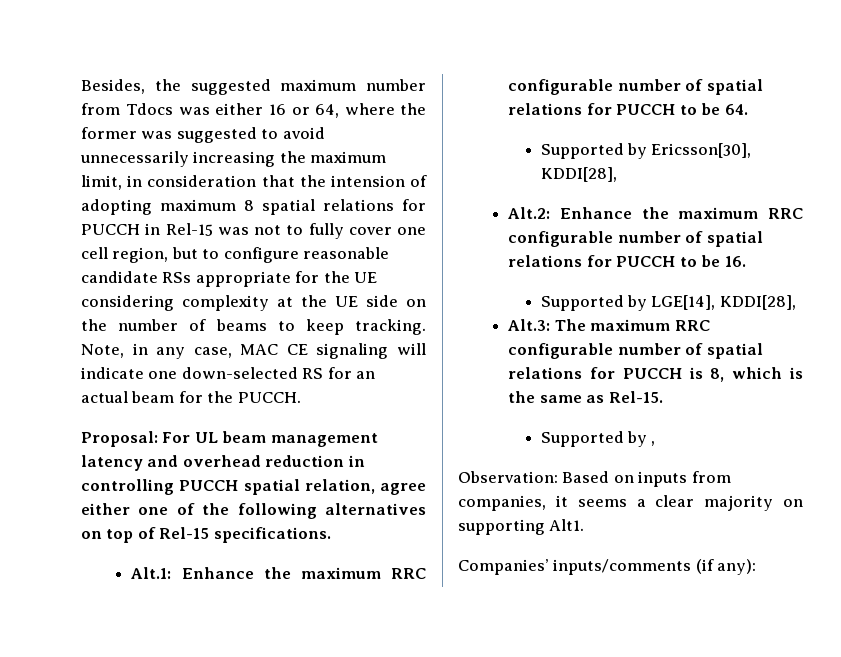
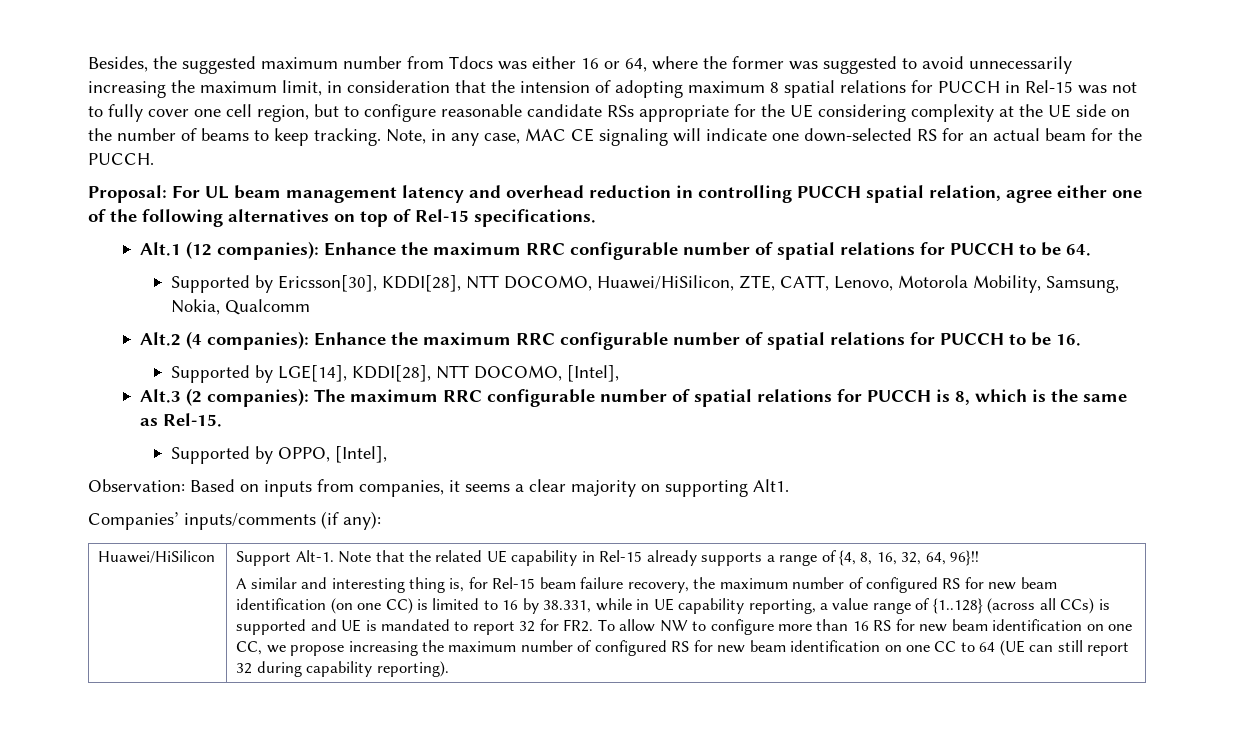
- Alt.1: Enhance the maximum RRC configurable number of spatial relations for PUCCH to be 64.
+ Alt.1 (12 companies): Enhance the maximum RRC configurable number of spatial relations for PUCCH to be 64.
- Supported by Ericsson[30], KDDI[28],
- Alt.2: Enhance the maximum RRC configurable number of spatial relations for PUCCH to be 16.
+ Supported by Ericsson[30], KDDI[28], NTT DOCOMO, Huawei/HiSilicon, ZTE, CATT, Lenovo, Motorola Mobility, Samsung, Nokia, Qualcomm
+ Alt.2 (4 companies): Enhance the maximum RRC configurable number of spatial relations for PUCCH to be 16.
- Supported by LGE[14], KDDI[28],
- Alt.3: The maximum RRC configurable number of spatial relations for PUCCH is 8, which is the same as Rel-15.
+ Supported by LGE[14], KDDI[28], NTT DOCOMO, [Intel],
+ Alt.3 (2 companies): The maximum RRC configurable number of spatial relations for PUCCH is 8, which is the same as Rel-15.
- Supported by ,
+ Supported by OPPO, [Intel],
+ Huawei/HiSilicon | Support Alt-1. Note that the related UE capability in Rel-15 already supports a range of {4, 8, 16, 32, 64, 96}!!
+ A similar and interesting thing is, for Rel-15 beam failure recovery, the maximum number of configured RS for new beam identification (on one CC) is limited to 16 by 38.331, while in UE capability reporting, a value range of {1..128} (across all CCs) is supported and UE is mandated to report 32 for FR2. To allow NW to configure more than 16 RS for new beam identification on one CC, we propose increasing the maximum number of configured RS for new beam identification on one CC to 64 (UE can still report 32 during capability reporting).

